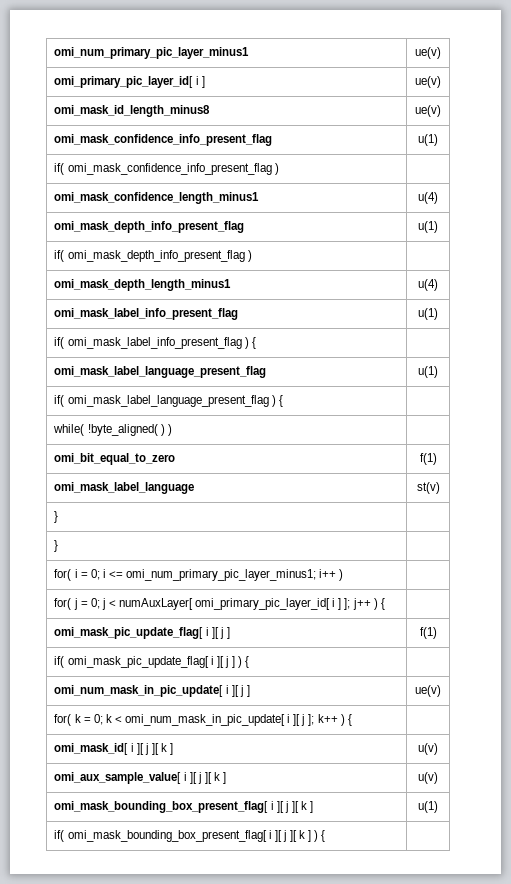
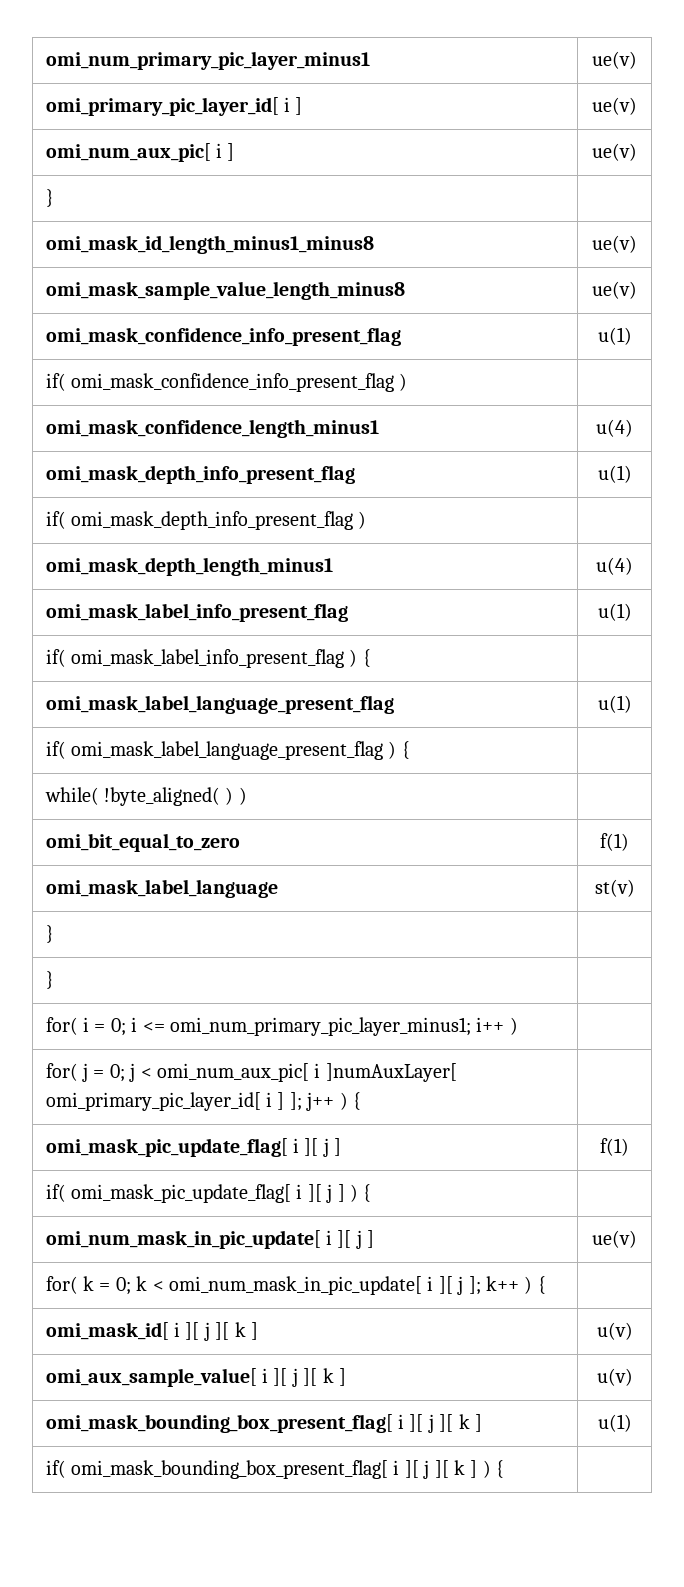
- omi_mask_id_length_minus8 | ue(v)
+ omi_num_aux_pic[ i ] | ue(v)
+ } |
+ omi_mask_id_length_minus1_minus8 | ue(v)
+ omi_mask_sample_value_length_minus8 | ue(v)
- for( j = 0; j < numAuxLayer[ omi_primary_pic_layer_id[ i ] ]; j++ ) { |
+ for( j = 0; j < omi_num_aux_pic[ i ]numAuxLayer[ omi_primary_pic_layer_id[ i ] ]; j++ ) { |

